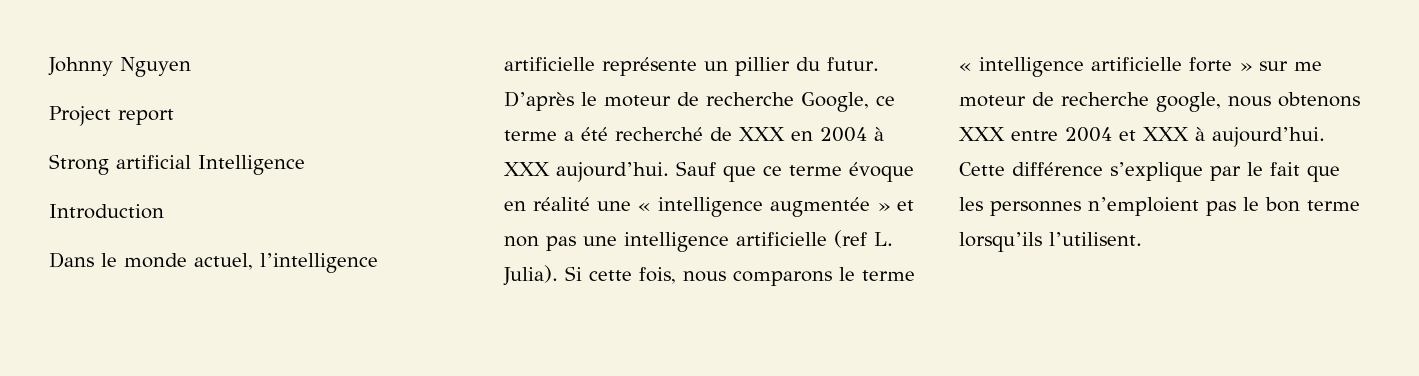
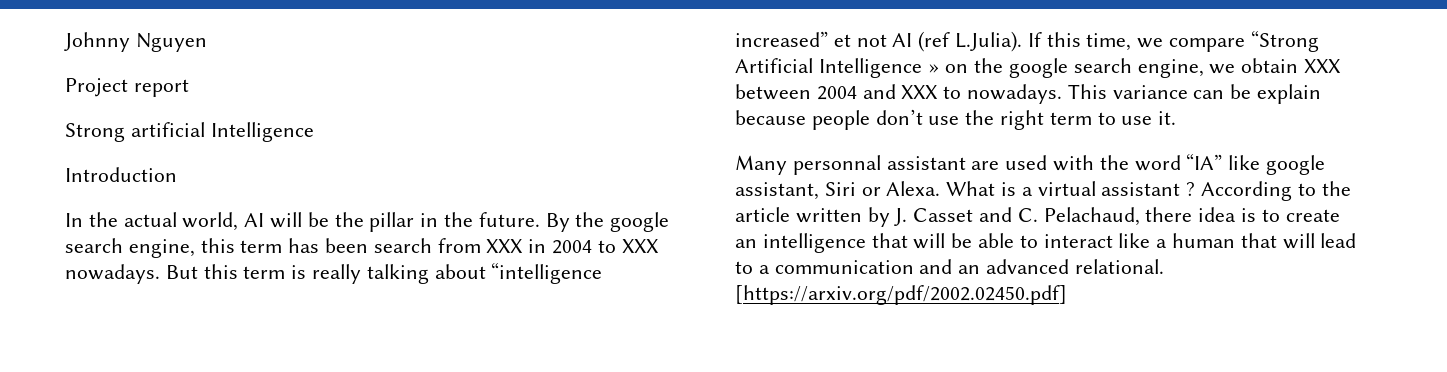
- Dans le monde actuel, l’intelligence artificielle représente un pillier du futur. D’après le moteur de recherche Google, ce terme a été recherché de XXX en 2004 à XXX aujourd’hui. Sauf que ce terme évoque en réalité une « intelligence augmentée » et non pas une intelligence artificielle (ref L. Julia). Si cette fois, nous comparons le terme « intelligence artificielle forte » sur me moteur de recherche google, nous obtenons XXX entre 2004 et XXX à aujourd’hui. Cette différence s’explique par le fait que les personnes n’emploient pas le bon terme lorsqu’ils l’utilisent.
+ In the actual world, AI will be the pillar in the future. By the google search engine, this term has been search from XXX in 2004 to XXX nowadays. But this term is really talking about “intelligence increased” et not AI (ref L.Julia). If this time, we compare “Strong Artificial Intelligence » on the google search engine, we obtain XXX between 2004 and XXX to nowadays. This variance can be explain because people don’t use the right term to use it.
+ Many personnal assistant are used with the word “IA” like google assistant, Siri or Alexa. What is a virtual assistant ? According to the article written by J. Casset and C. Pelachaud, there idea is to create an intelligence that will be able to interact like a human that will lead to a communication and an advanced relational. [https://arxiv.org/pdf/2002.02450.pdf]

